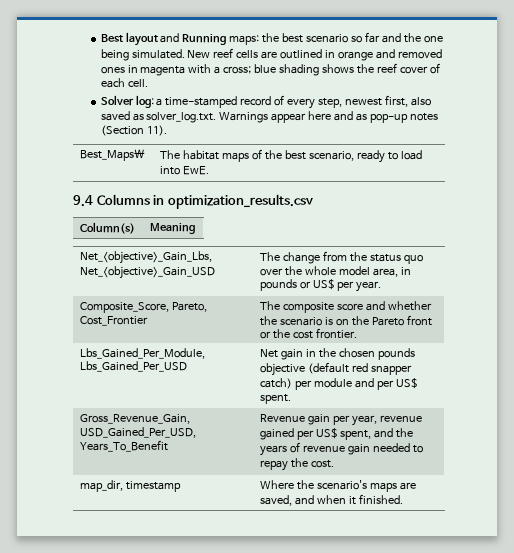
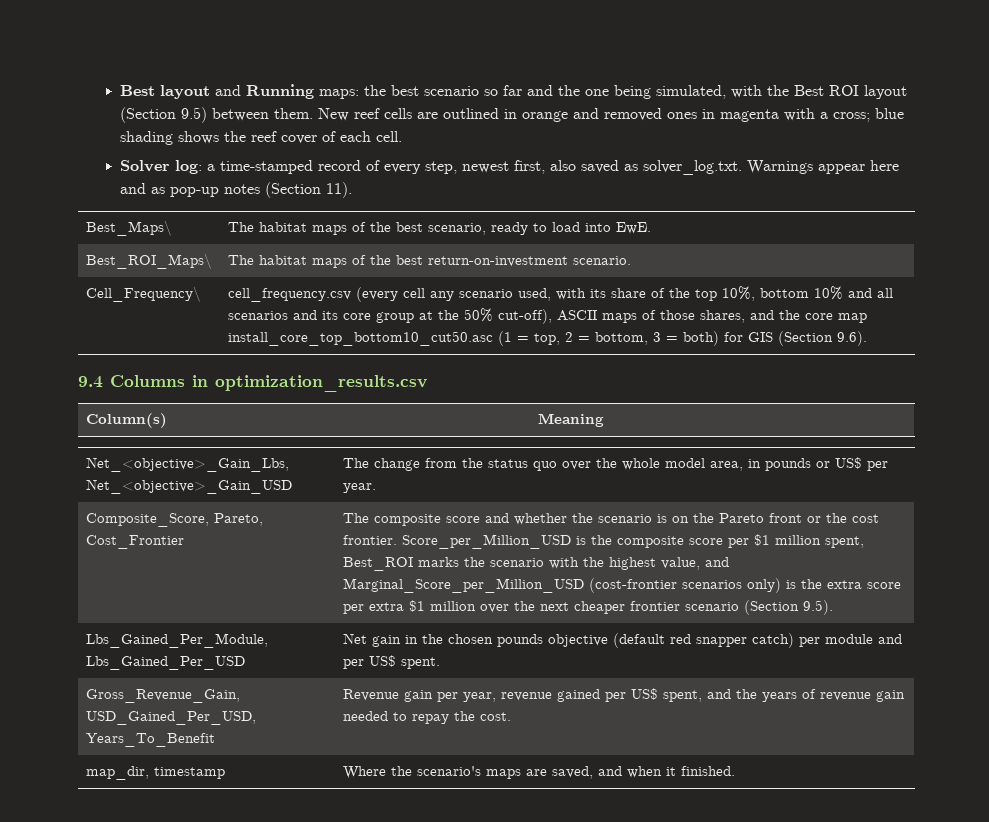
- Best layout and Running maps: the best scenario so far and the one being simulated.
+ Best layout and Running maps: the best scenario so far and the one being simulated, with the Best ROI layout (Section 9.5) between them.
+ Best_ROI_Maps\ | The habitat maps of the best return-on-investment scenario.
+ Cell_Frequency\ | cell_frequency.csv (every cell any scenario used, with its share of the top 10%, bottom 10% and all scenarios and its core group at the 50% cut-off), ASCII maps of those shares, and the core map install_core_top_bottom10_cut50.asc (1 = top, 2 = bottom, 3 = both) for GIS (Section 9.6).
+ Score_per_Million_USD is the composite score per $1 million spent, Best_ROI marks the scenario with the highest value, and Marginal_Score_per_Million_USD (cost-frontier scenarios only) is the extra score per extra $1 million over the next cheaper frontier scenario (Section 9.5).

